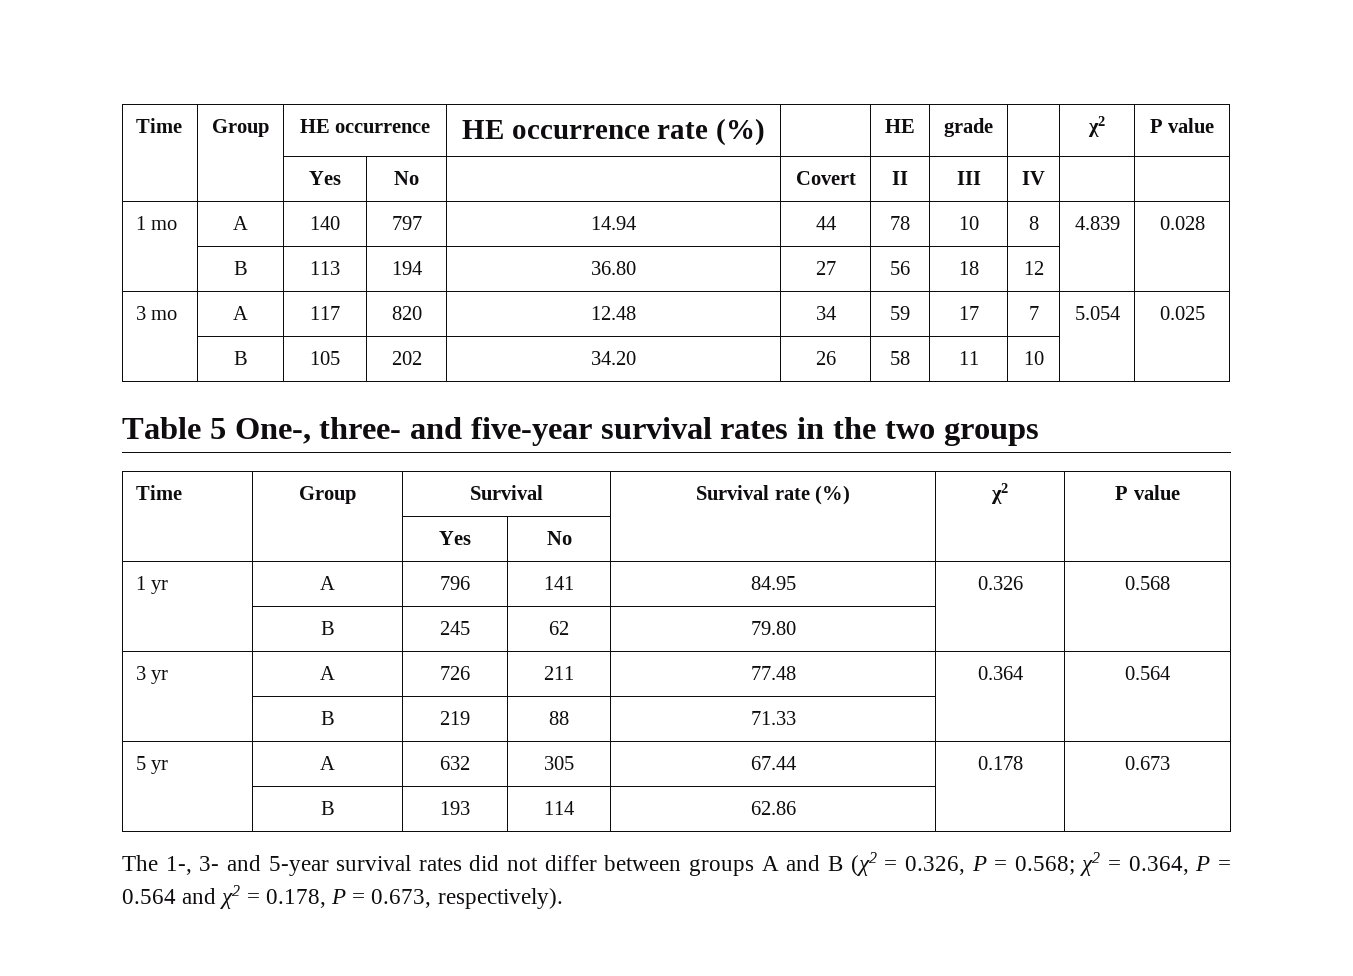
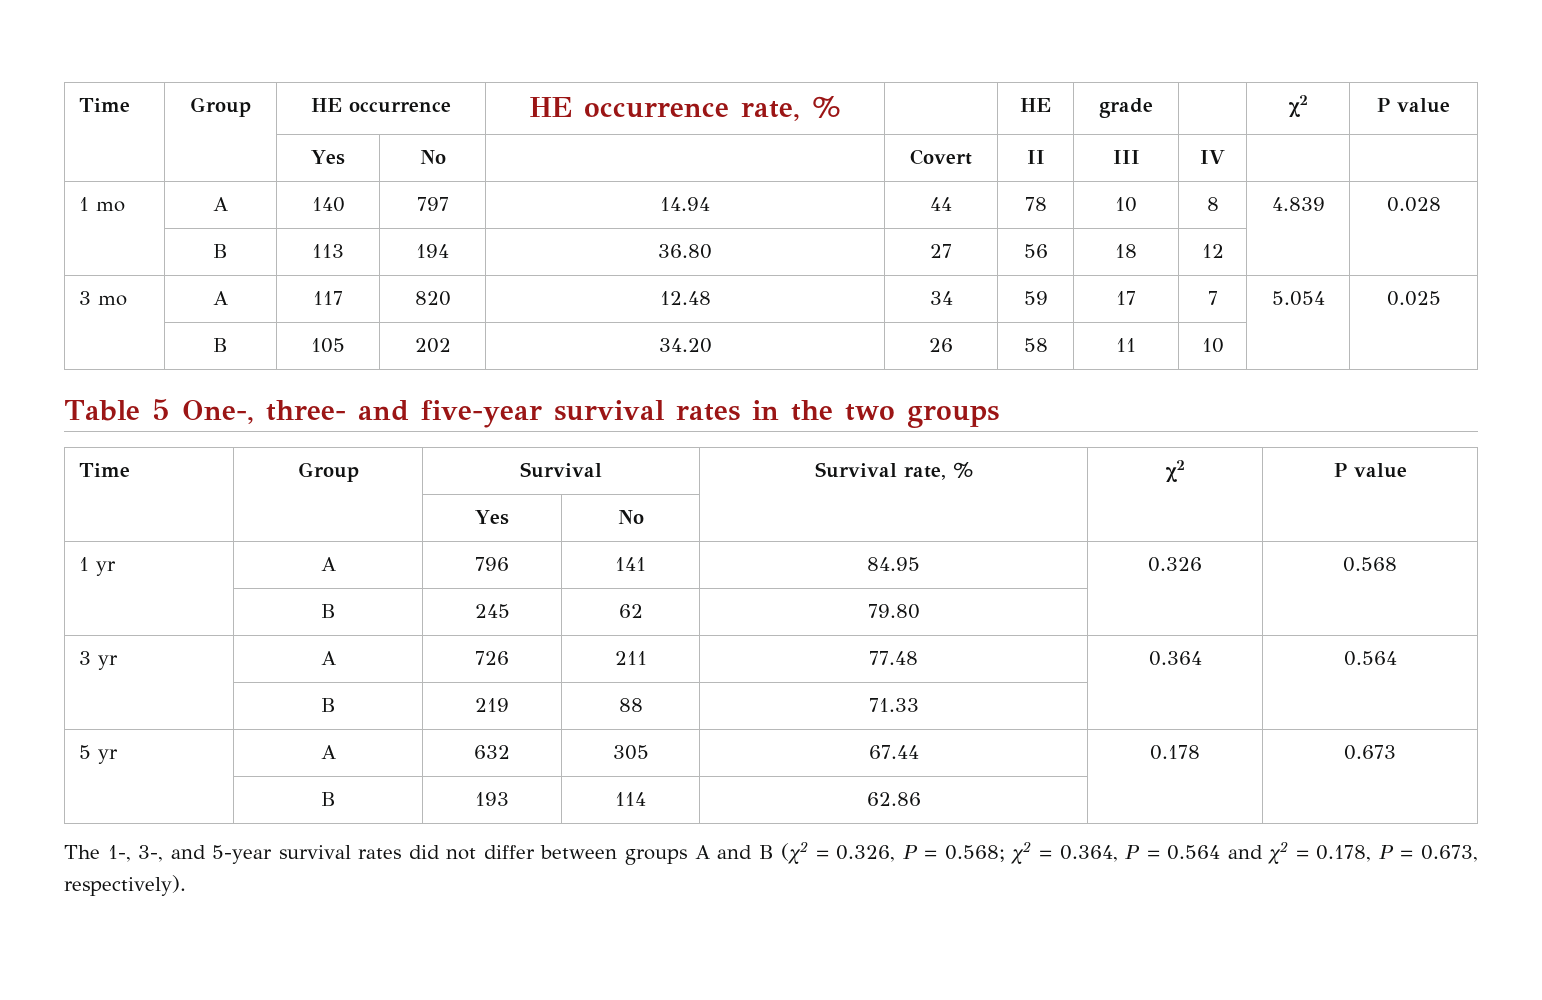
- Time | Group | HE occurrence | HE occurrence rate (%) | | HE | grade | | χ2 | P value
+ Time | Group | HE occurrence | HE occurrence rate, % | | HE | grade | | χ2 | P value
- Time | Group | Survival | Survival rate (%) | χ2 | P value
+ Time | Group | Survival | Survival rate, % | χ2 | P value
- The 1-, 3- and 5-year survival rates did not differ between groups A and B (χ2 = 0.326, P = 0.568; χ2 = 0.364, P = 0.564 and χ2 = 0.178, P = 0.673, respectively).
+ The 1-, 3-, and 5-year survival rates did not differ between groups A and B (χ2 = 0.326, P = 0.568; χ2 = 0.364, P = 0.564 and χ2 = 0.178, P = 0.673, respectively).

